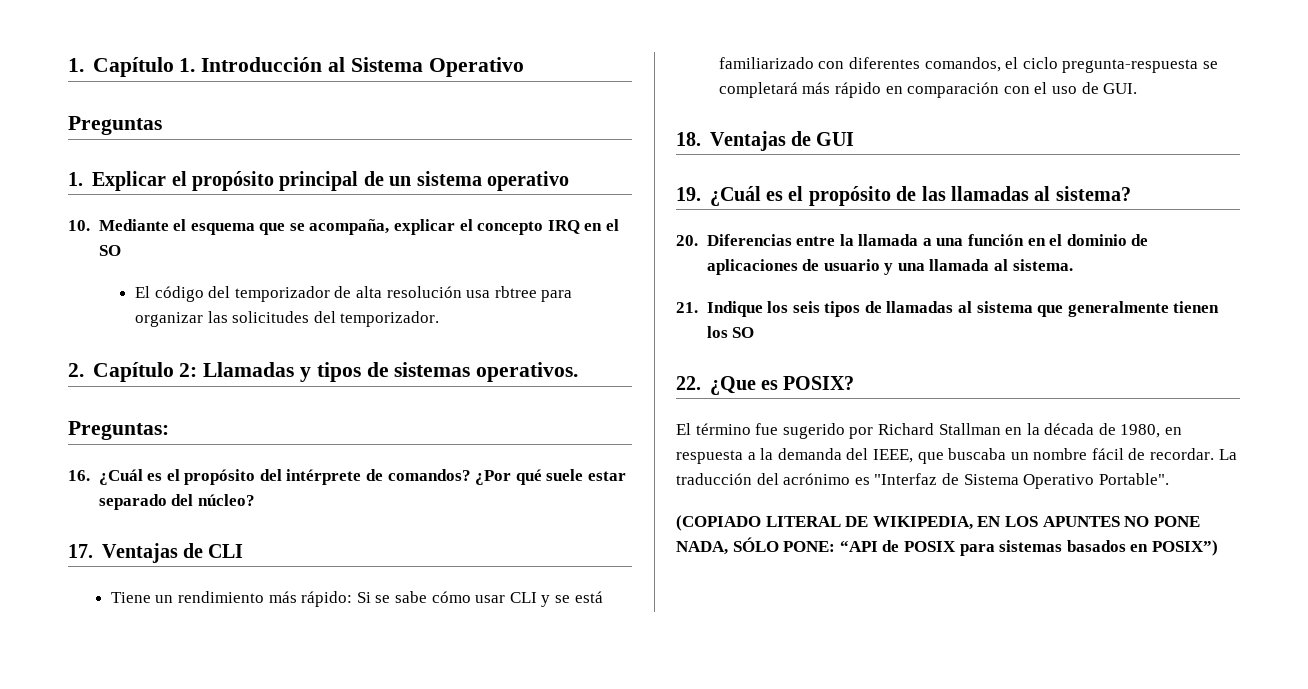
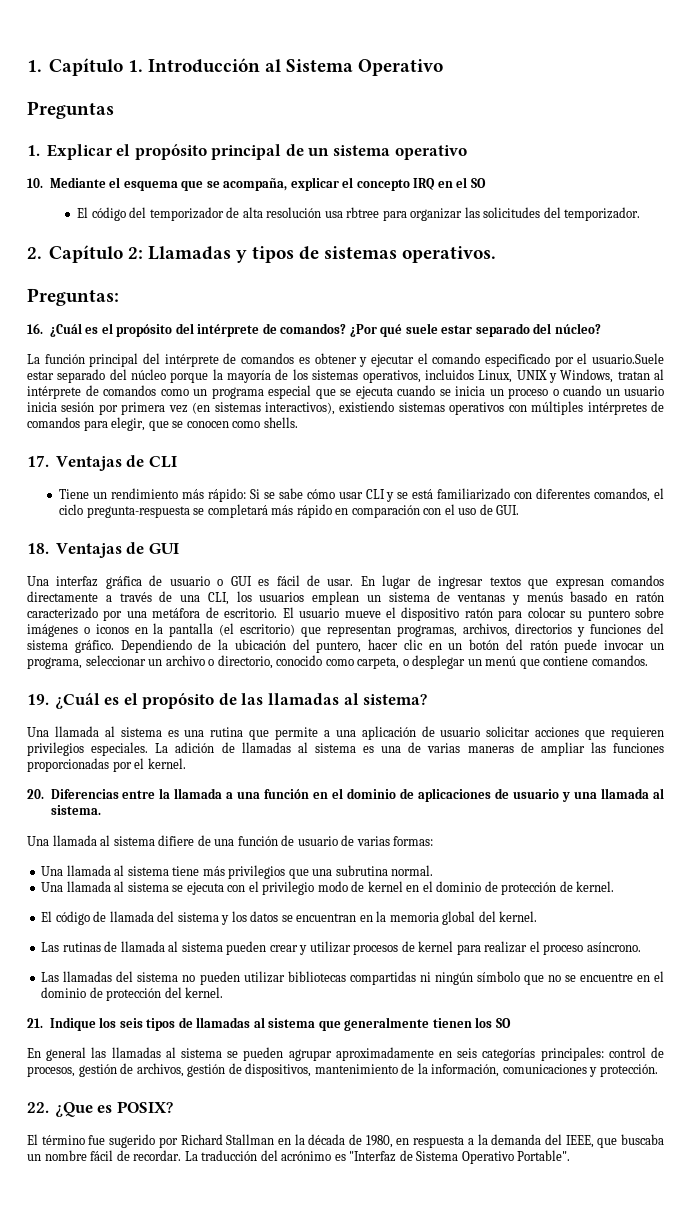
+ La función principal del intérprete de comandos es obtener y ejecutar el comando especificado por el usuario.Suele estar separado del núcleo porque la mayoría de los sistemas operativos, incluidos Linux, UNIX y Windows, tratan al intérprete de comandos como un programa especial que se ejecuta cuando se inicia un proceso o cuando un usuario inicia sesión por primera vez (en sistemas interactivos), existiendo sistemas operativos con múltiples intérpretes de comandos para elegir, que se conocen como shells.
+ Una interfaz gráfica de usuario o GUI es fácil de usar. En lugar de ingresar textos que expresan comandos directamente a través de una CLI, los usuarios emplean un sistema de ventanas y menús basado en ratón caracterizado por una metáfora de escritorio. El usuario mueve el dispositivo ratón para colocar su puntero sobre imágenes o iconos en la pantalla (el escritorio) que representan programas, archivos, directorios y funciones del sistema gráfico. Dependiendo de la ubicación del puntero, hacer clic en un botón del ratón puede invocar un programa, seleccionar un archivo o directorio, conocido como carpeta, o desplegar un menú que contiene comandos.
+ Una llamada al sistema es una rutina que permite a una aplicación de usuario solicitar acciones que requieren privilegios especiales. La adición de llamadas al sistema es una de varias maneras de ampliar las funciones proporcionadas por el kernel.
+ Una llamada al sistema difiere de una función de usuario de varias formas:
+ Una llamada al sistema tiene más privilegios que una subrutina normal.
+ Una llamada al sistema se ejecuta con el privilegio modo de kernel en el dominio de protección de kernel.
+ El código de llamada del sistema y los datos se encuentran en la memoria global del kernel.
+ Las rutinas de llamada al sistema pueden crear y utilizar procesos de kernel para realizar el proceso asíncrono.
+ Las llamadas del sistema no pueden utilizar bibliotecas compartidas ni ningún símbolo que no se encuentre en el dominio de protección del kernel.
+ En general las llamadas al sistema se pueden agrupar aproximadamente en seis categorías principales: control de procesos, gestión de archivos, gestión de dispositivos, mantenimiento de la información, comunicaciones y protección.
- (COPIADO LITERAL DE WIKIPEDIA, EN LOS APUNTES NO PONE NADA, SÓLO PONE: “API de POSIX para sistemas basados en POSIX”)

